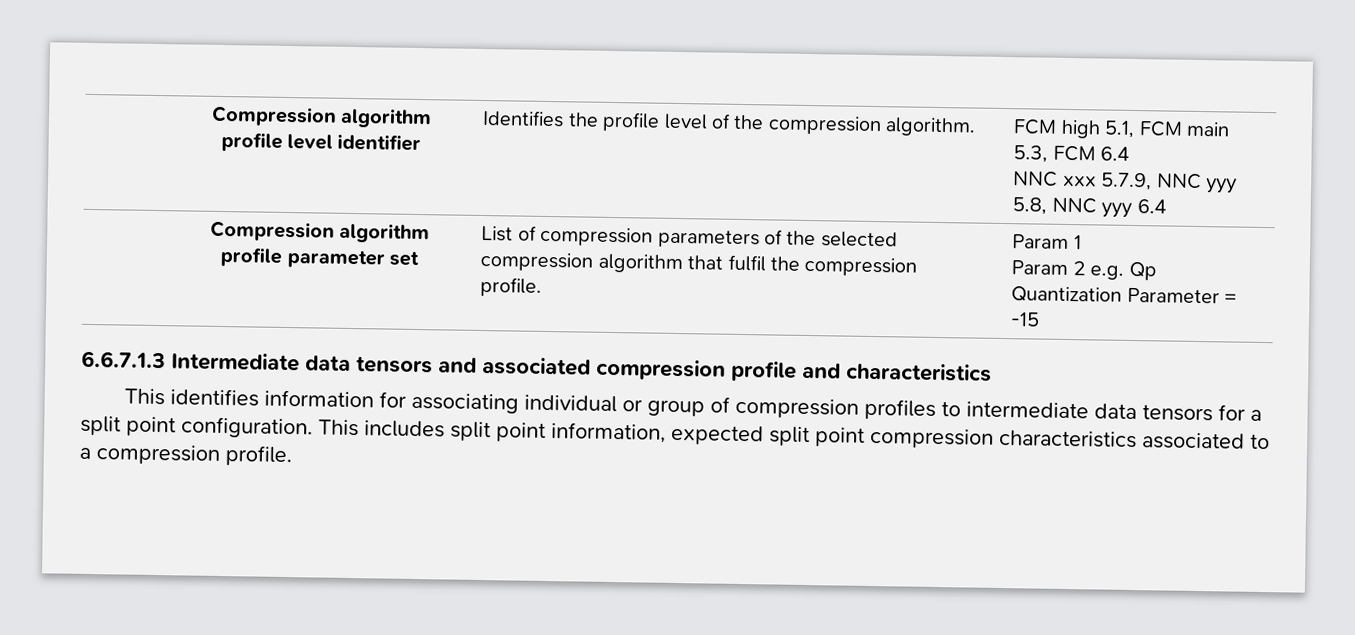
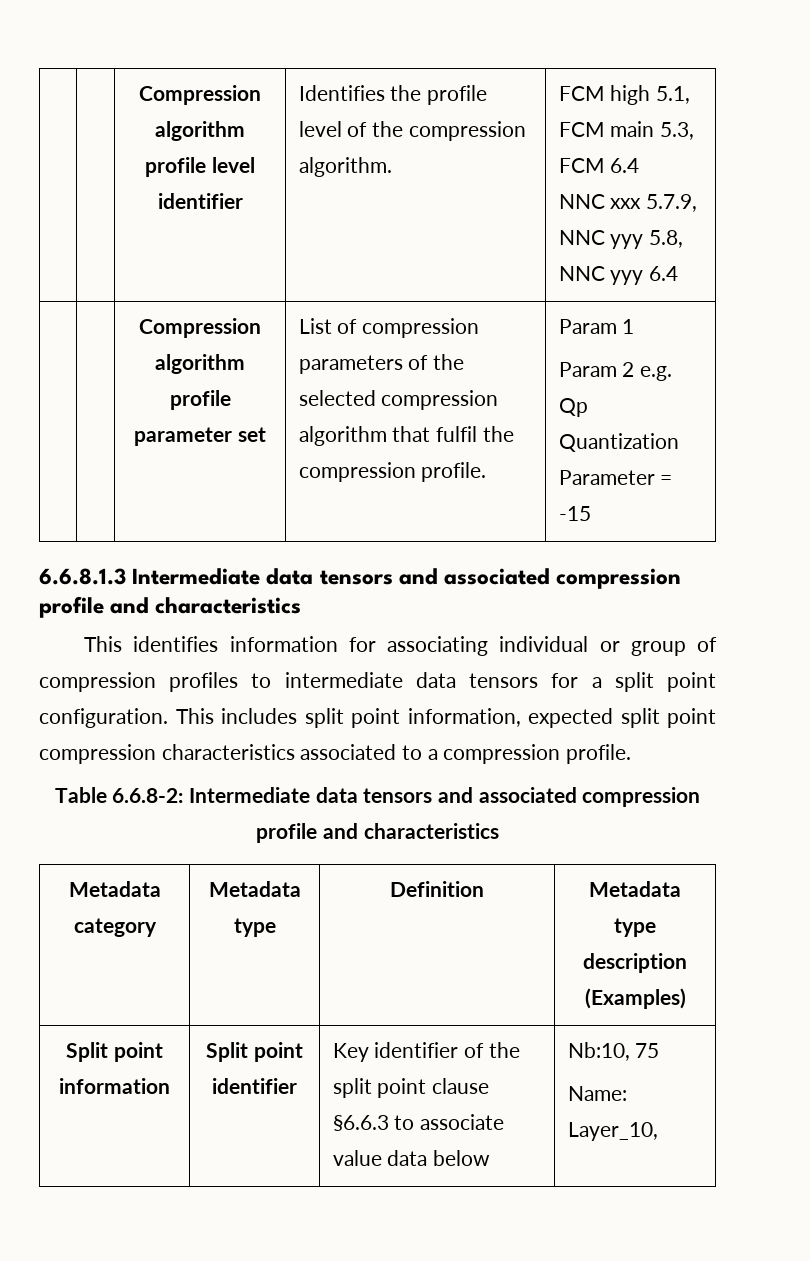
- 6.6.7.1.3 Intermediate data tensors and associated compression profile and characteristics
+ 6.6.8.1.3 Intermediate data tensors and associated compression profile and characteristics
+ Table 6.6.8-2: Intermediate data tensors and associated compression profile and characteristics
+ Metadata category | Metadata type | Definition | Metadata type description (Examples)
+ Split point information | Split point identifier | Key identifier of the split point clause §6.6.3 to associate value data below | Nb:10, 75
+ Name: Layer_10,

